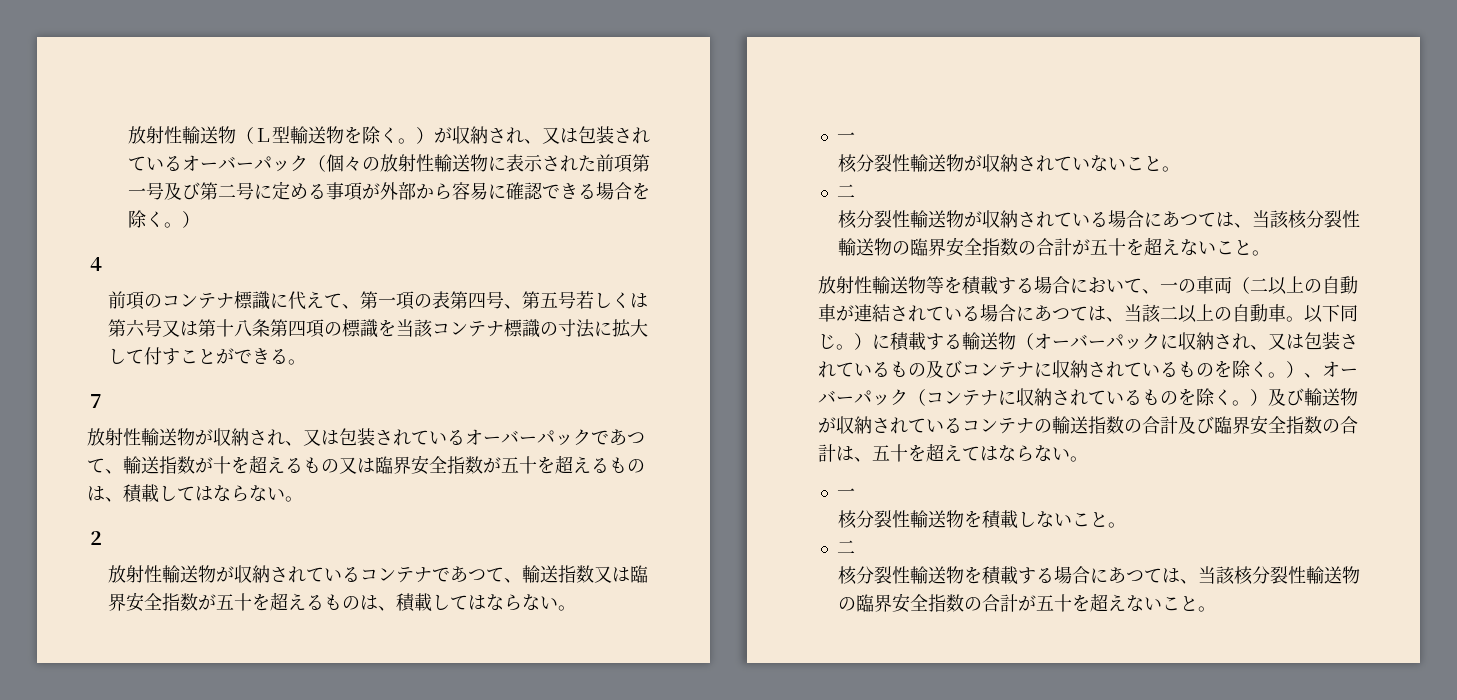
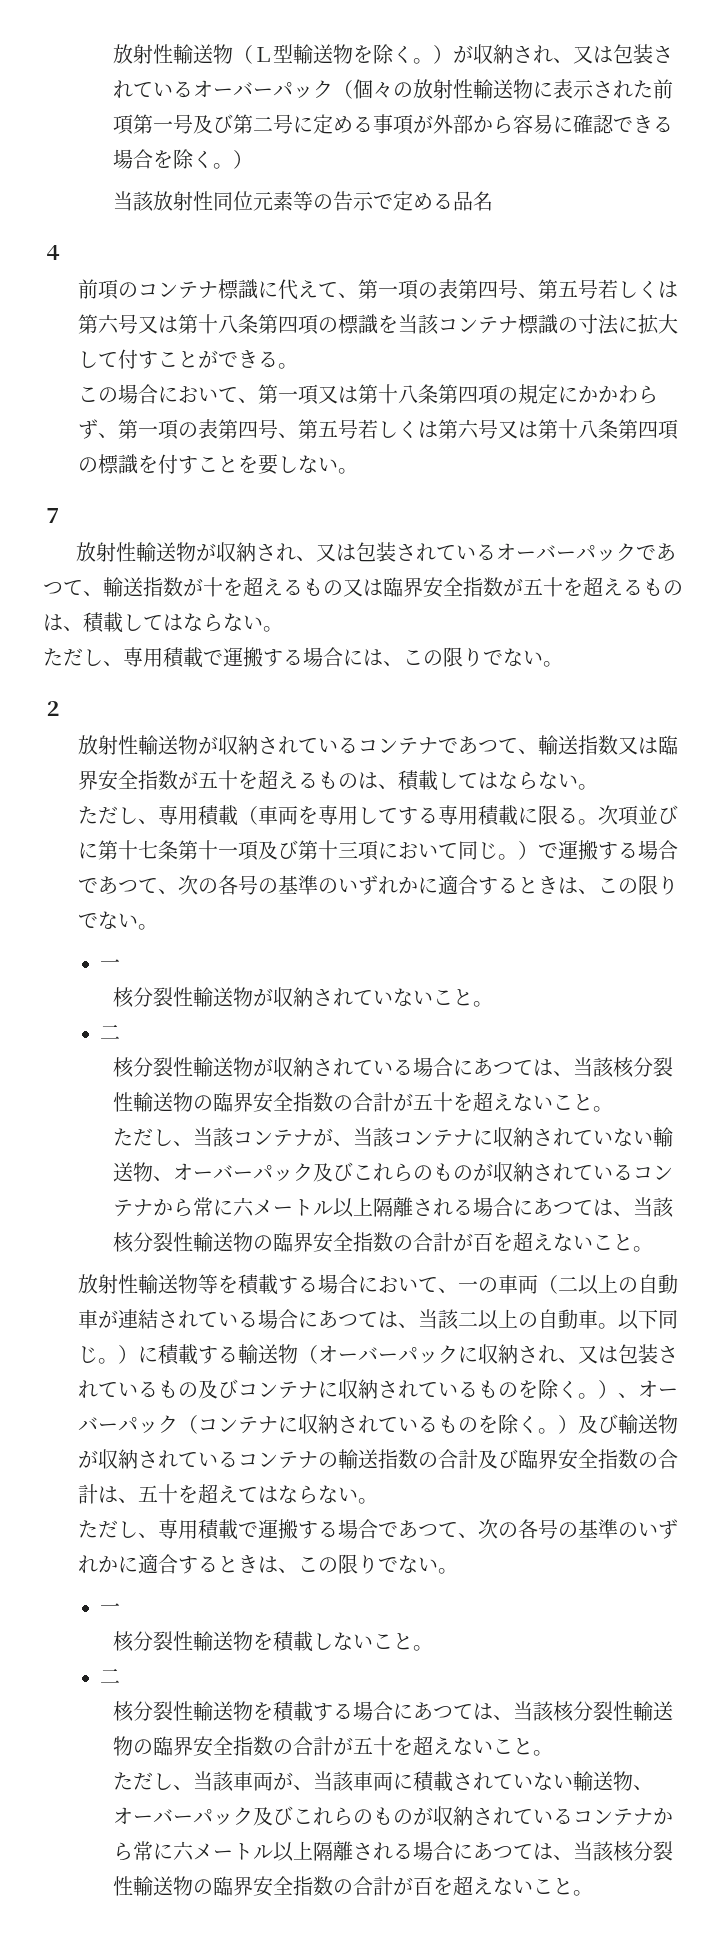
+ 当該放射性同位元素等の告示で定める品名
+ この場合において、第一項又は第十八条第四項の規定にかかわらず、第一項の表第四号、第五号若しくは第六号又は第十八条第四項の標識を付すことを要しない。
+ ただし、専用積載で運搬する場合には、この限りでない。
+ ただし、専用積載（車両を専用してする専用積載に限る。次項並びに第十七条第十一項及び第十三項において同じ。）で運搬する場合であつて、次の各号の基準のいずれかに適合するときは、この限りでない。
+ ただし、当該コンテナが、当該コンテナに収納されていない輸送物、オーバーパック及びこれらのものが収納されているコンテナから常に六メートル以上隔離される場合にあつては、当該核分裂性輸送物の臨界安全指数の合計が百を超えないこと。
+ ただし、専用積載で運搬する場合であつて、次の各号の基準のいずれかに適合するときは、この限りでない。
+ ただし、当該車両が、当該車両に積載されていない輸送物、オーバーパック及びこれらのものが収納されているコンテナから常に六メートル以上隔離される場合にあつては、当該核分裂性輸送物の臨界安全指数の合計が百を超えないこと。

